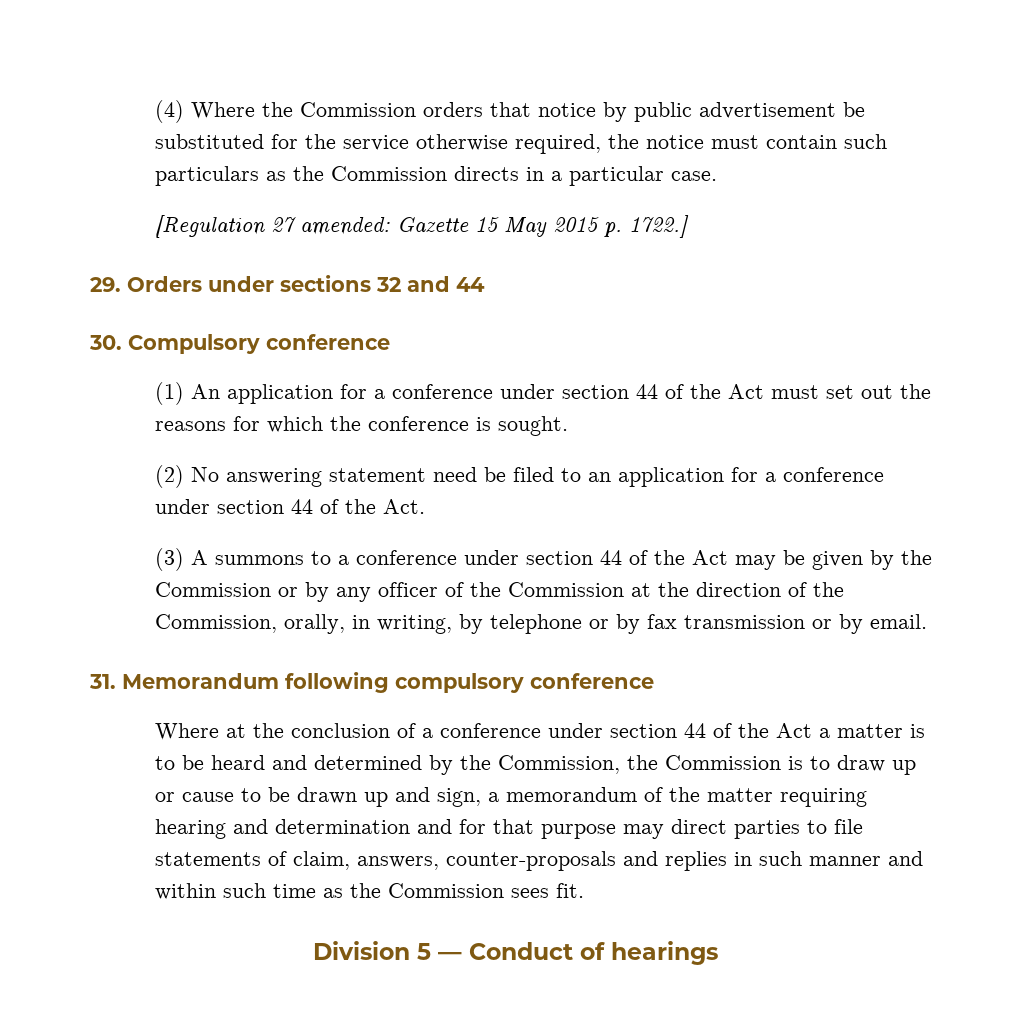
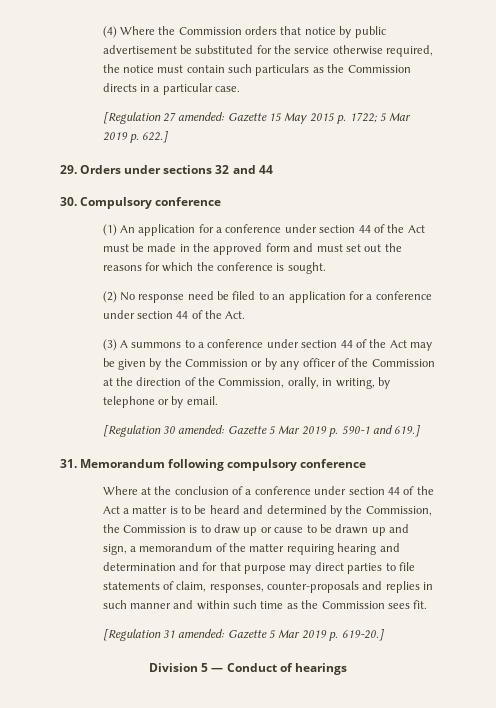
- [Regulation 27 amended: Gazette 15 May 2015 p. 1722.]
+ [Regulation 27 amended: Gazette 15 May 2015 p. 1722; 5 Mar 2019 p. 622.]
- (1) An application for a conference under section 44 of the Act must set out the reasons for which the conference is sought.
+ (1) An application for a conference under section 44 of the Act must be made in the approved form and must set out the reasons for which the conference is sought.
- (2) No answering statement need be filed to an application for a conference under section 44 of the Act.
+ (2) No response need be filed to an application for a conference under section 44 of the Act.
- (3) A summons to a conference under section 44 of the Act may be given by the Commission or by any officer of the Commission at the direction of the Commission, orally, in writing, by telephone or by fax transmission or by email.
+ (3) A summons to a conference under section 44 of the Act may be given by the Commission or by any officer of the Commission at the direction of the Commission, orally, in writing, by telephone or by email.
+ [Regulation 30 amended: Gazette 5 Mar 2019 p. 590-1 and 619.]
- Where at the conclusion of a conference under section 44 of the Act a matter is to be heard and determined by the Commission, the Commission is to draw up or cause to be drawn up and sign, a memorandum of the matter requiring hearing and determination and for that purpose may direct parties to file statements of claim, answers, counter-proposals and replies in such manner and within such time as the Commission sees fit.
+ Where at the conclusion of a conference under section 44 of the Act a matter is to be heard and determined by the Commission, the Commission is to draw up or cause to be drawn up and sign, a memorandum of the matter requiring hearing and determination and for that purpose may direct parties to file statements of claim, responses, counter-proposals and replies in such manner and within such time as the Commission sees fit.
+ [Regulation 31 amended: Gazette 5 Mar 2019 p. 619-20.]

